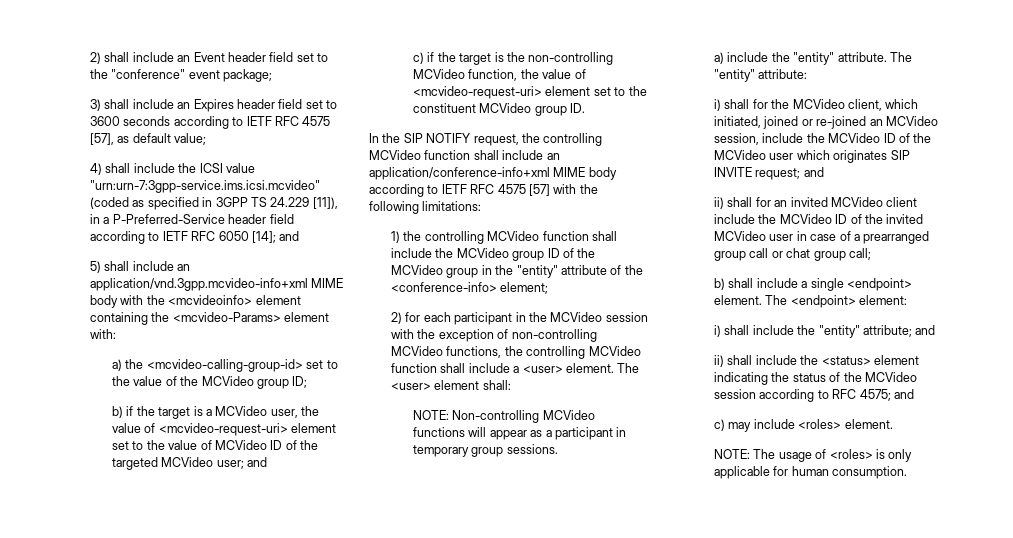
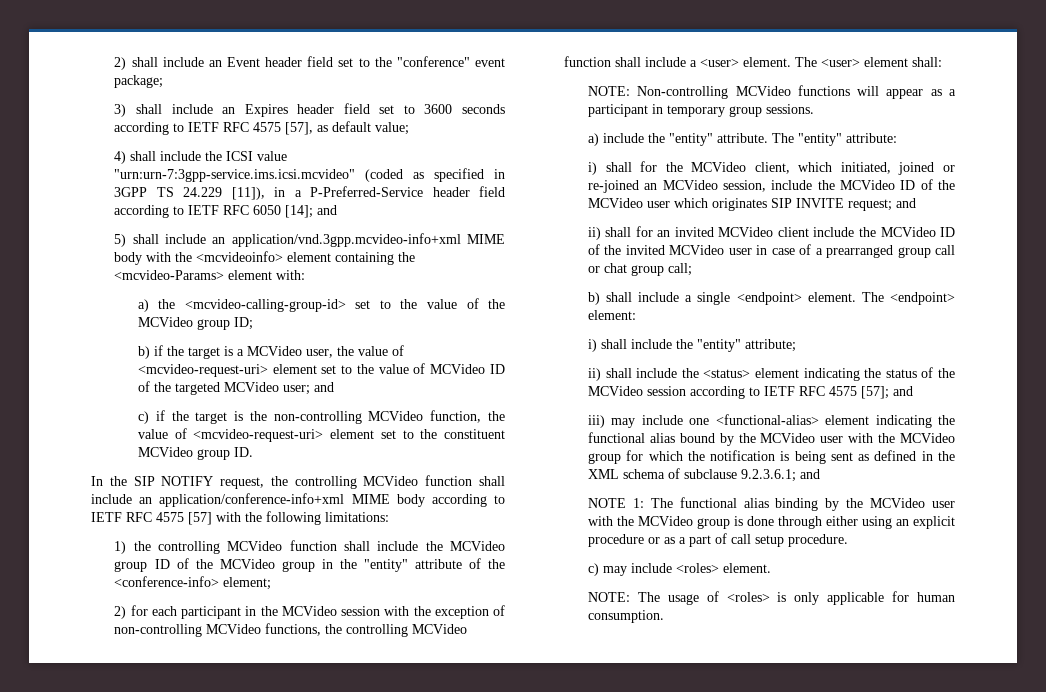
- i) shall include the "entity" attribute; and
+ i) shall include the "entity" attribute;
- ii) shall include the <status> element indicating the status of the MCVideo session according to RFC 4575; and
+ ii) shall include the <status> element indicating the status of the MCVideo session according to IETF RFC 4575 [57]; and
+ iii) may include one <functional-alias> element indicating the functional alias bound by the MCVideo user with the MCVideo group for which the notification is being sent as defined in the XML schema of subclause 9.2.3.6.1; and
+ NOTE 1: The functional alias binding by the MCVideo user with the MCVideo group is done through either using an explicit procedure or as a part of call setup procedure.

